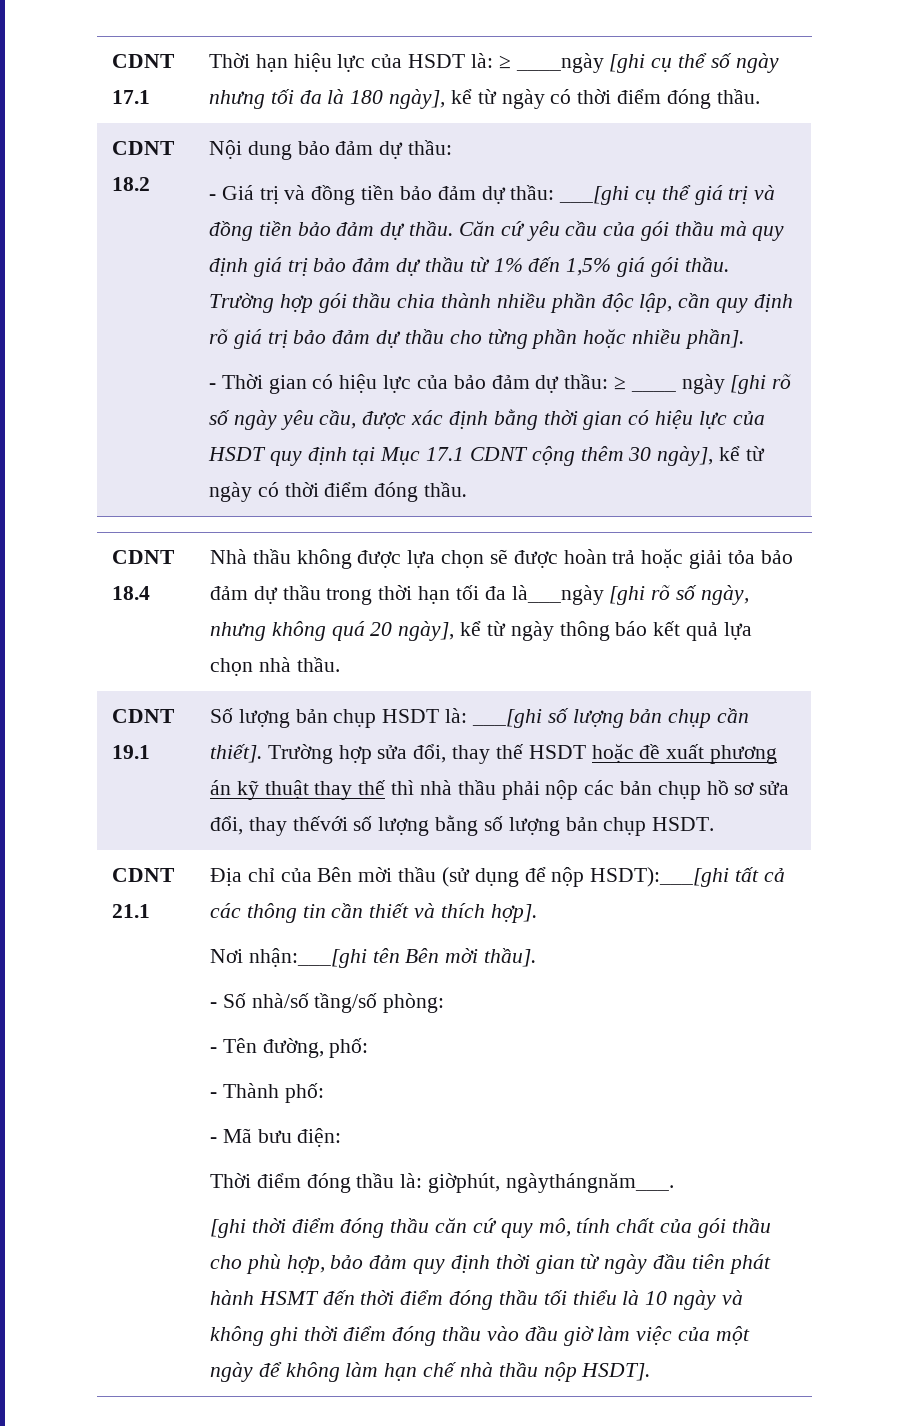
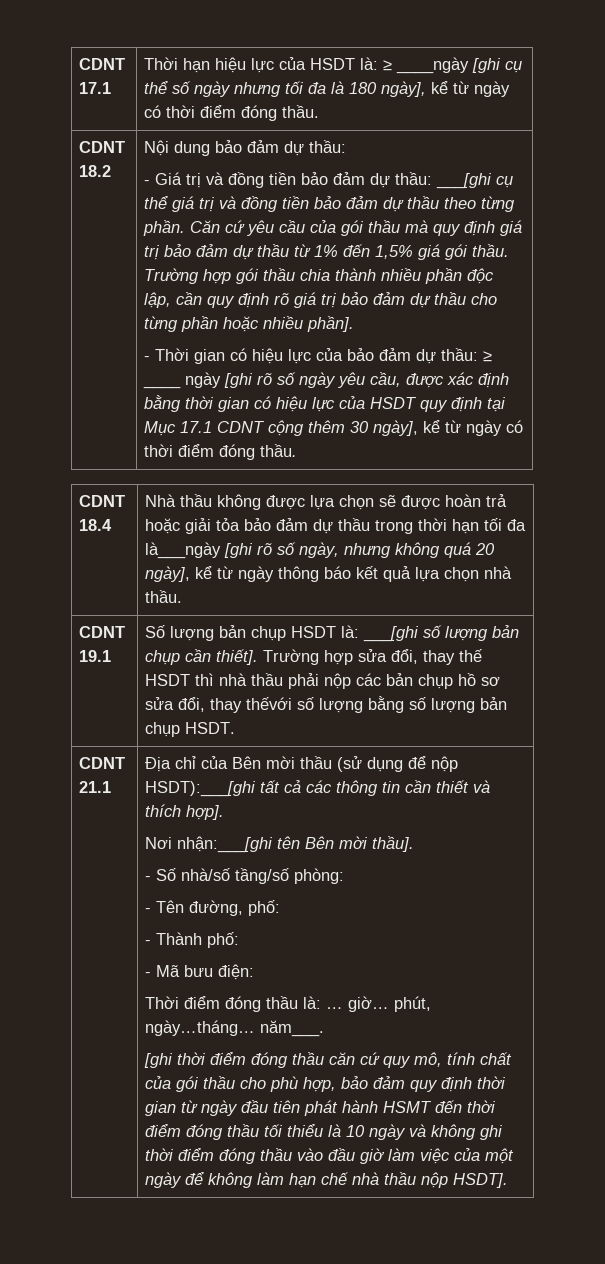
- - Giá trị và đồng tiền bảo đảm dự thầu: ___[ghi cụ thể giá trị và đồng tiền bảo đảm dự thầu.
+ - Giá trị và đồng tiền bảo đảm dự thầu: ___[ghi cụ thể giá trị và đồng tiền bảo đảm dự thầu theo từng phần.
- Trường hợp sửa đổi, thay thế HSDT hoặc đề xuất phương án kỹ thuật thay thế thì nhà thầu phải nộp các bản chụp hồ sơ sửa đổi, thay thếvới số lượng bằng số lượng bản chụp HSDT.
+ Trường hợp sửa đổi, thay thế HSDT thì nhà thầu phải nộp các bản chụp hồ sơ sửa đổi, thay thếvới số lượng bằng số lượng bản chụp HSDT.
- Thời điểm đóng thầu là: giờphút, ngàythángnăm___.
+ Thời điểm đóng thầu là: … giờ… phút, ngày…tháng… năm___.

